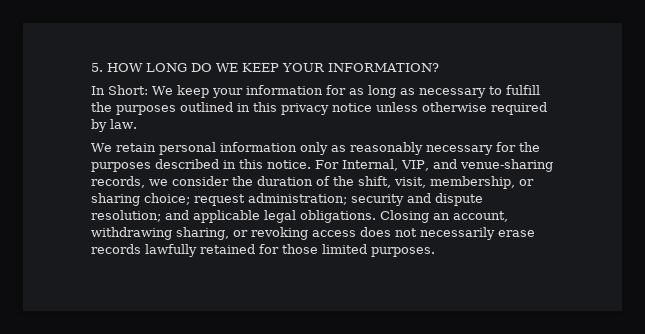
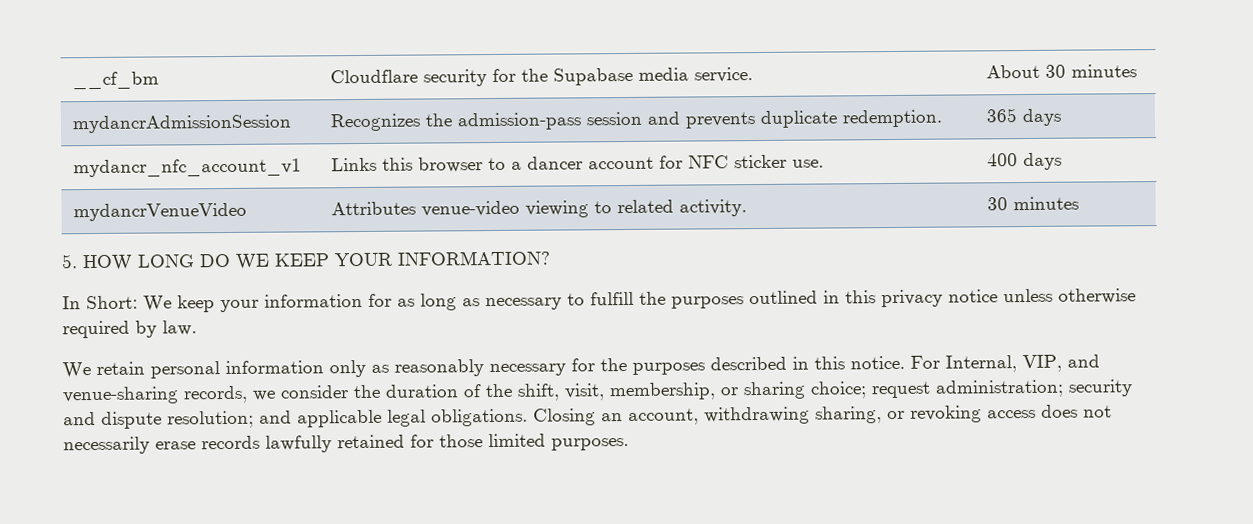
+ __cf_bm | Cloudflare security for the Supabase media service. | About 30 minutes
+ mydancrAdmissionSession | Recognizes the admission-pass session and prevents duplicate redemption. | 365 days
+ mydancr_nfc_account_v1 | Links this browser to a dancer account for NFC sticker use. | 400 days
+ mydancrVenueVideo | Attributes venue-video viewing to related activity. | 30 minutes

